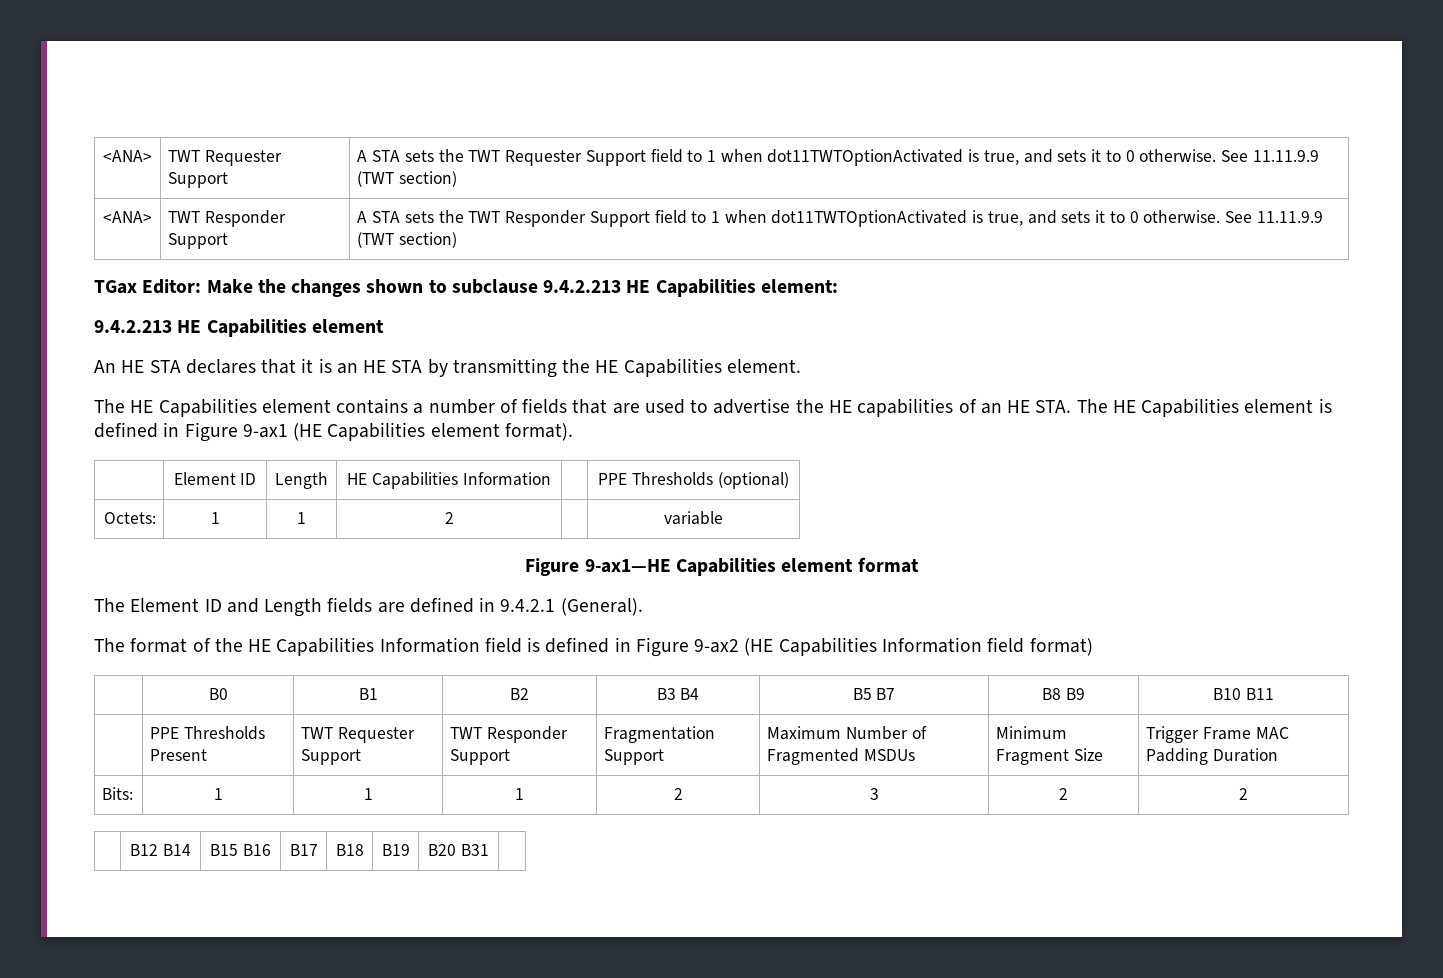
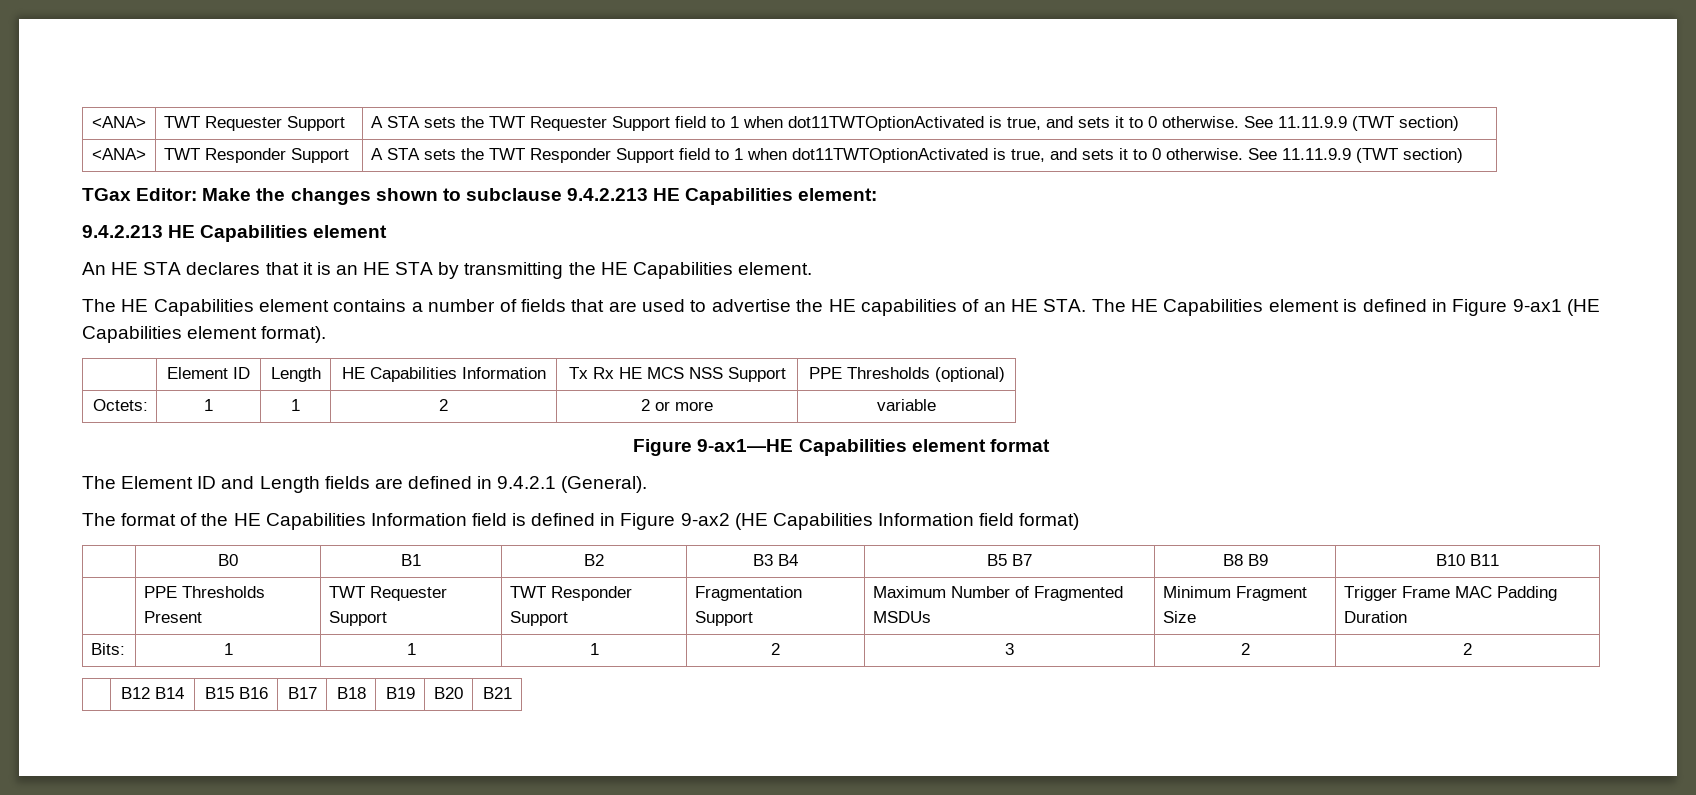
- | Element ID | Length | HE Capabilities Information | | PPE Thresholds (optional)
+ | Element ID | Length | HE Capabilities Information | Tx Rx HE MCS NSS Support | PPE Thresholds (optional)
- Octets: | 1 | 1 | 2 | | variable
+ Octets: | 1 | 1 | 2 | 2 or more | variable
- | B12 B14 | B15 B16 | B17 | B18 | B19 | B20 B31 |
+ | B12 B14 | B15 B16 | B17 | B18 | B19 | B20 | B21

